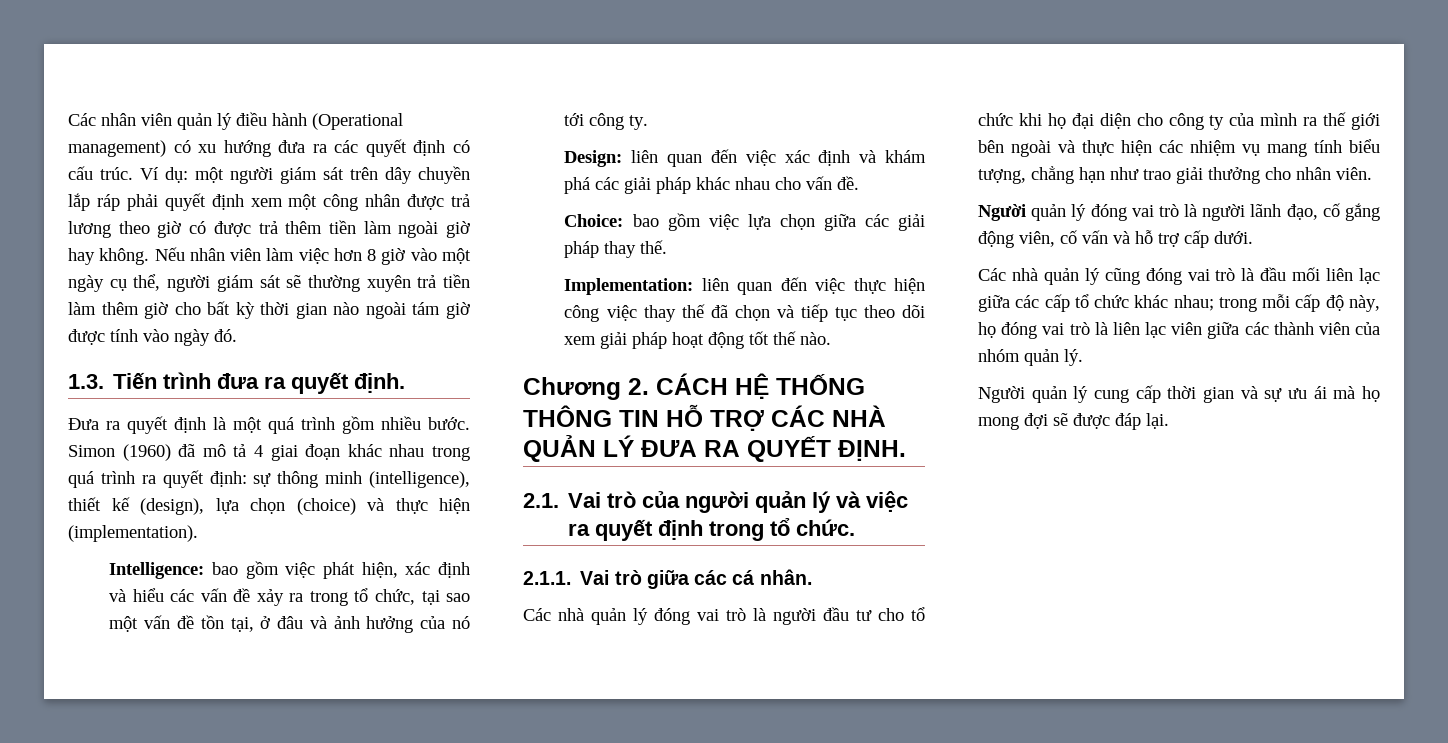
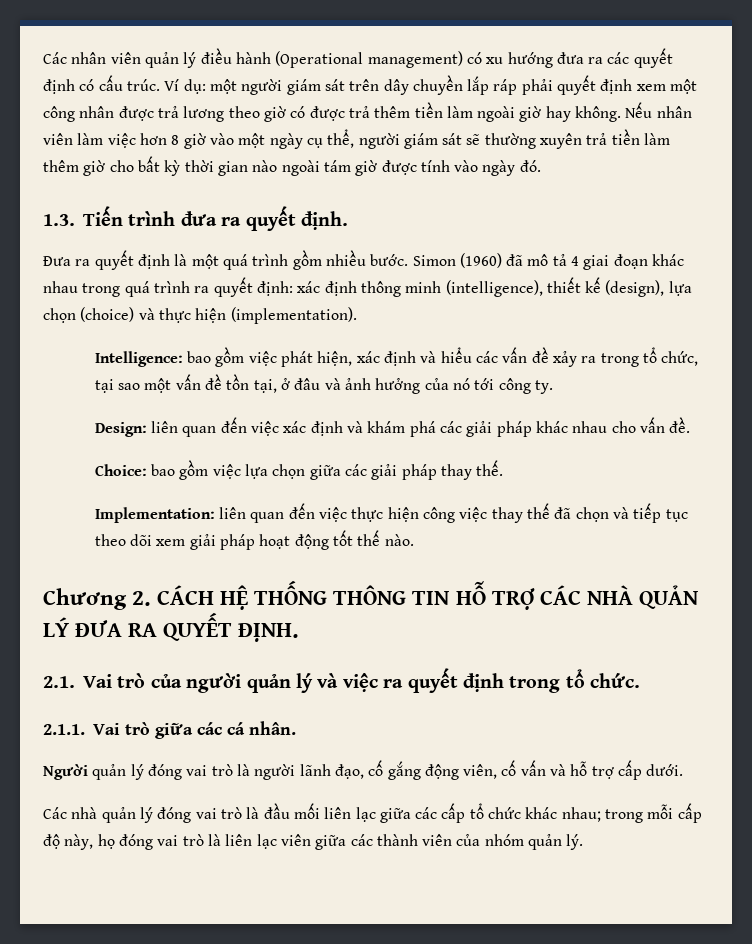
- Simon (1960) đã mô tả 4 giai đoạn khác nhau trong quá trình ra quyết định: sự thông minh (intelligence), thiết kế (design), lựa chọn (choice) và thực hiện (implementation).
+ Simon (1960) đã mô tả 4 giai đoạn khác nhau trong quá trình ra quyết định: xác định thông minh (intelligence), thiết kế (design), lựa chọn (choice) và thực hiện (implementation).
- Các nhà quản lý đóng vai trò là người đầu tư cho tổ chức khi họ đại diện cho công ty của mình ra thế giới bên ngoài và thực hiện các nhiệm vụ mang tính biểu tượng, chẳng hạn như trao giải thưởng cho nhân viên.
- Các nhà quản lý cũng đóng vai trò là đầu mối liên lạc giữa các cấp tổ chức khác nhau; trong mỗi cấp độ này, họ đóng vai trò là liên lạc viên giữa các thành viên của nhóm quản lý.
+ Các nhà quản lý đóng vai trò là đầu mối liên lạc giữa các cấp tổ chức khác nhau; trong mỗi cấp độ này, họ đóng vai trò là liên lạc viên giữa các thành viên của nhóm quản lý.
- Người quản lý cung cấp thời gian và sự ưu ái mà họ mong đợi sẽ được đáp lại.

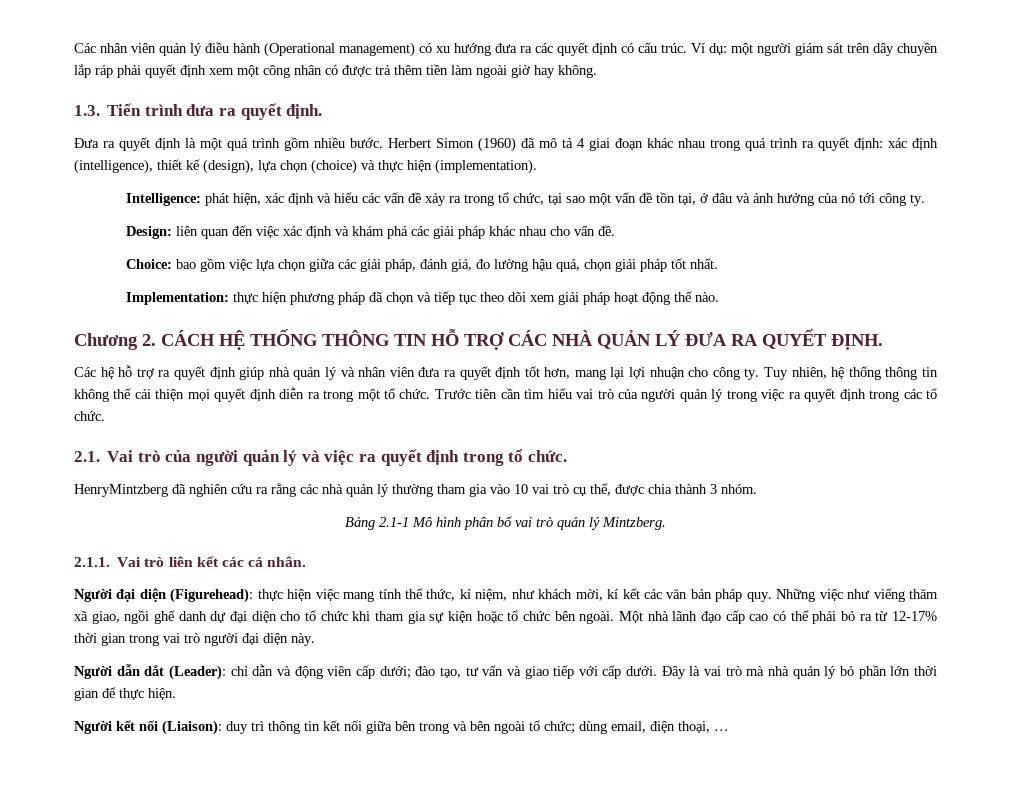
- Ví dụ: một người giám sát trên dây chuyền lắp ráp phải quyết định xem một công nhân được trả lương theo giờ có được trả thêm tiền làm ngoài giờ hay không. Nếu nhân viên làm việc hơn 8 giờ vào một ngày cụ thể, người giám sát sẽ thường xuyên trả tiền làm thêm giờ cho bất kỳ thời gian nào ngoài tám giờ được tính vào ngày đó.
+ Ví dụ: một người giám sát trên dây chuyền lắp ráp phải quyết định xem một công nhân có được trả thêm tiền làm ngoài giờ hay không.
- Simon (1960) đã mô tả 4 giai đoạn khác nhau trong quá trình ra quyết định: xác định thông minh (intelligence), thiết kế (design), lựa chọn (choice) và thực hiện (implementation).
+ Herbert Simon (1960) đã mô tả 4 giai đoạn khác nhau trong quá trình ra quyết định: xác định (intelligence), thiết kế (design), lựa chọn (choice) và thực hiện (implementation).
- Intelligence: bao gồm việc phát hiện, xác định và hiểu các vấn đề xảy ra trong tổ chức, tại sao một vấn đề tồn tại, ở đâu và ảnh hưởng của nó tới công ty.
+ Intelligence: phát hiện, xác định và hiểu các vấn đề xảy ra trong tổ chức, tại sao một vấn đề tồn tại, ở đâu và ảnh hưởng của nó tới công ty.
- Choice: bao gồm việc lựa chọn giữa các giải pháp thay thế.
- Implementation: liên quan đến việc thực hiện công việc thay thế đã chọn và tiếp tục theo dõi xem giải pháp hoạt động tốt thế nào.
+ Choice: bao gồm việc lựa chọn giữa các giải pháp, đánh giá, đo lường hậu quả, chọn giải pháp tốt nhất.
+ Implementation: thực hiện phương pháp đã chọn và tiếp tục theo dõi xem giải pháp hoạt động thế nào.
+ Các hệ hỗ trợ ra quyết định giúp nhà quản lý và nhân viên đưa ra quyết định tốt hơn, mang lại lợi nhuận cho công ty. Tuy nhiên, hệ thống thông tin không thể cải thiện mọi quyết định diễn ra trong một tổ chức. Trước tiên cần tìm hiểu vai trò của người quản lý trong việc ra quyết định trong các tổ chức.
+ HenryMintzberg đã nghiên cứu ra rằng các nhà quản lý thường tham gia vào 10 vai trò cụ thể, được chia thành 3 nhóm.
+ Bảng 2.1-1 Mô hình phân bố vai trò quản lý Mintzberg.
- 2.1.1. Vai trò giữa các cá nhân.
+ 2.1.1. Vai trò liên kết các cá nhân.
- Người quản lý đóng vai trò là người lãnh đạo, cố gắng động viên, cố vấn và hỗ trợ cấp dưới.
- Các nhà quản lý đóng vai trò là đầu mối liên lạc giữa các cấp tổ chức khác nhau; trong mỗi cấp độ này, họ đóng vai trò là liên lạc viên giữa các thành viên của nhóm quản lý.
+ Người đại diện (Figurehead): thực hiện việc mang tính thể thức, kỉ niệm, như khách mời, kí kết các văn bản pháp quy. Những việc như viếng thăm xã giao, ngồi ghế danh dự đại diện cho tổ chức khi tham gia sự kiện hoặc tổ chức bên ngoài. Một nhà lãnh đạo cấp cao có thể phải bỏ ra từ 12-17% thời gian trong vai trò người đại diện này.
+ Người dẫn dắt (Leader): chỉ dẫn và động viên cấp dưới; đào tạo, tư vấn và giao tiếp với cấp dưới. Đây là vai trò mà nhà quản lý bỏ phần lớn thời gian để thực hiện.
+ Người kết nối (Liaison): duy trì thông tin kết nối giữa bên trong và bên ngoài tổ chức; dùng email, điện thoại, …

